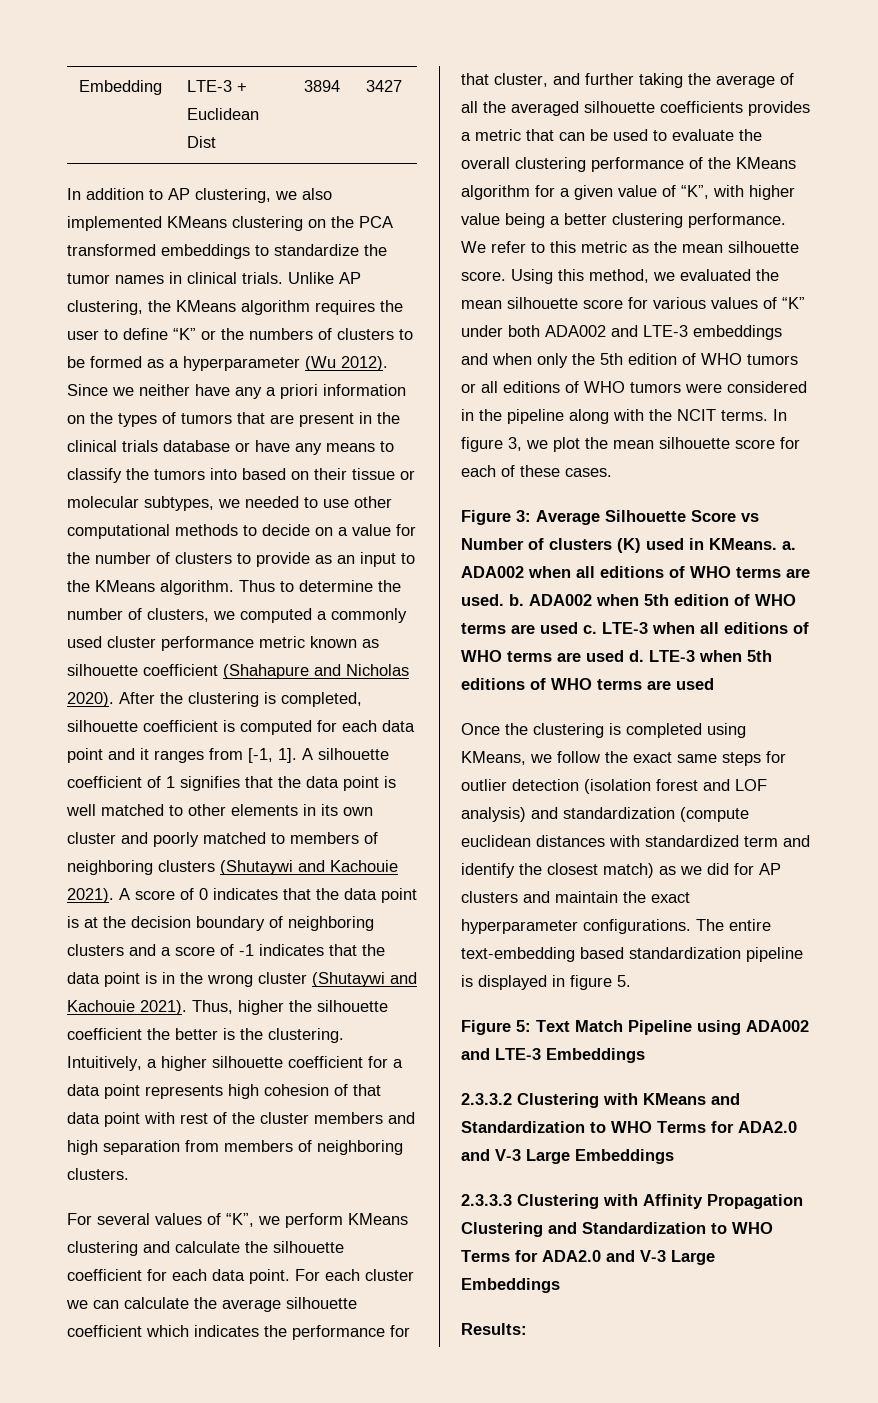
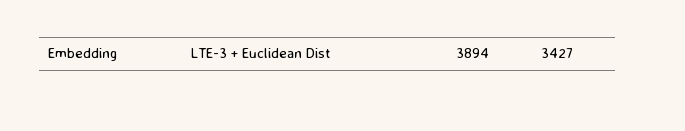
- In addition to AP clustering, we also implemented KMeans clustering on the PCA transformed embeddings to standardize the tumor names in clinical trials. Unlike AP clustering, the KMeans algorithm requires the user to define “K” or the numbers of clusters to be formed as a hyperparameter (Wu 2012). Since we neither have any a priori information on the types of tumors that are present in the clinical trials database or have any means to classify the tumors into based on their tissue or molecular subtypes, we needed to use other computational methods to decide on a value for the number of clusters to provide as an input to the KMeans algorithm. Thus to determine the number of clusters, we computed a commonly used cluster performance metric known as silhouette coefficient (Shahapure and Nicholas 2020). After the clustering is completed, silhouette coefficient is computed for each data point and it ranges from [-1, 1]. A silhouette coefficient of 1 signifies that the data point is well matched to other elements in its own cluster and poorly matched to members of neighboring clusters (Shutaywi and Kachouie 2021). A score of 0 indicates that the data point is at the decision boundary of neighboring clusters and a score of -1 indicates that the data point is in the wrong cluster (Shutaywi and Kachouie 2021). Thus, higher the silhouette coefficient the better is the clustering. Intuitively, a higher silhouette coefficient for a data point represents high cohesion of that data point with rest of the cluster members and high separation from members of neighboring clusters.
- For several values of “K”, we perform KMeans clustering and calculate the silhouette coefficient for each data point. For each cluster we can calculate the average silhouette coefficient which indicates the performance for that cluster, and further taking the average of all the averaged silhouette coefficients provides a metric that can be used to evaluate the overall clustering performance of the KMeans algorithm for a given value of “K”, with higher value being a better clustering performance. We refer to this metric as the mean silhouette score. Using this method, we evaluated the mean silhouette score for various values of “K” under both ADA002 and LTE-3 embeddings and when only the 5th edition of WHO tumors or all editions of WHO tumors were considered in the pipeline along with the NCIT terms. In figure 3, we plot the mean silhouette score for each of these cases.
- Figure 3: Average Silhouette Score vs Number of clusters (K) used in KMeans. a. ADA002 when all editions of WHO terms are used. b. ADA002 when 5th edition of WHO terms are used c. LTE-3 when all editions of WHO terms are used d. LTE-3 when 5th editions of WHO terms are used
- Once the clustering is completed using KMeans, we follow the exact same steps for outlier detection (isolation forest and LOF analysis) and standardization (compute euclidean distances with standardized term and identify the closest match) as we did for AP clusters and maintain the exact hyperparameter configurations. The entire text-embedding based standardization pipeline is displayed in figure 5.
- Figure 5: Text Match Pipeline using ADA002 and LTE-3 Embeddings
- 2.3.3.2 Clustering with KMeans and Standardization to WHO Terms for ADA2.0 and V-3 Large Embeddings
- 2.3.3.3 Clustering with Affinity Propagation Clustering and Standardization to WHO Terms for ADA2.0 and V-3 Large Embeddings
- Results:

